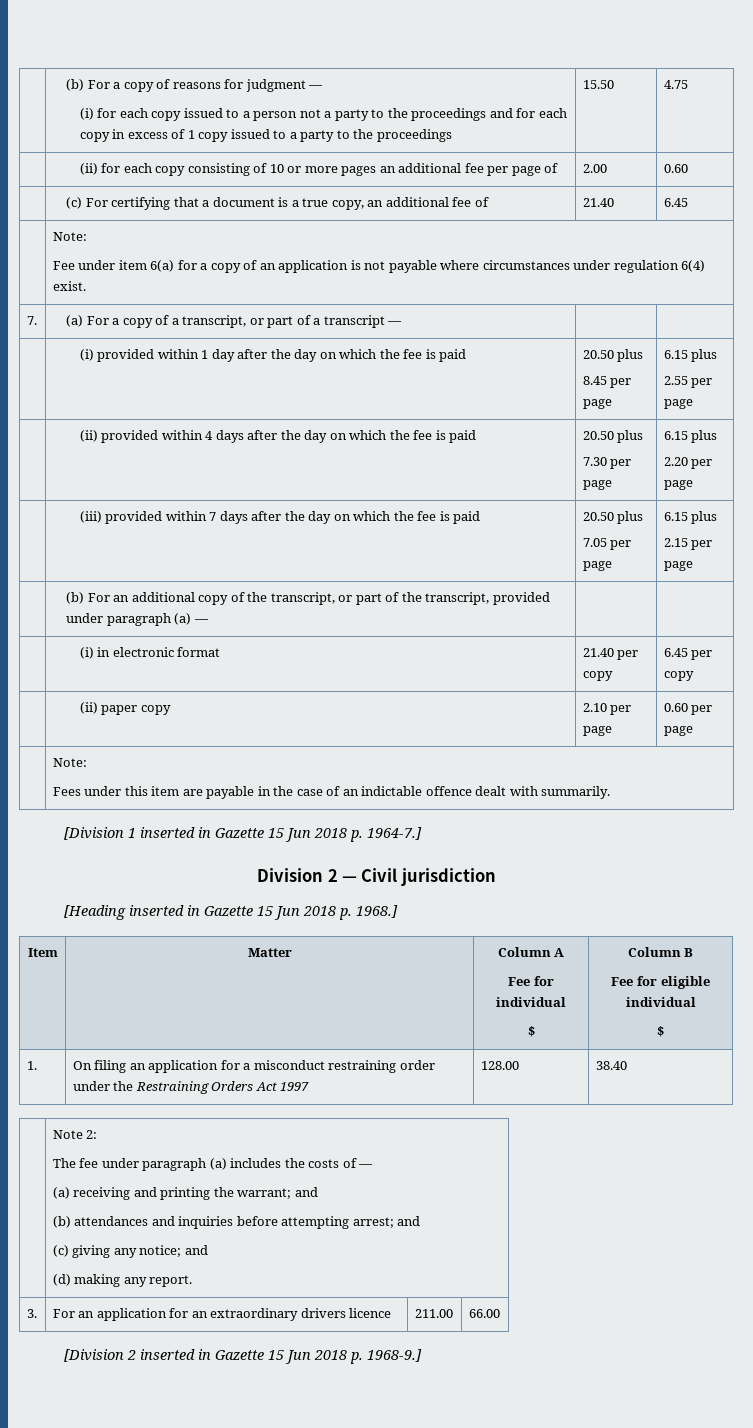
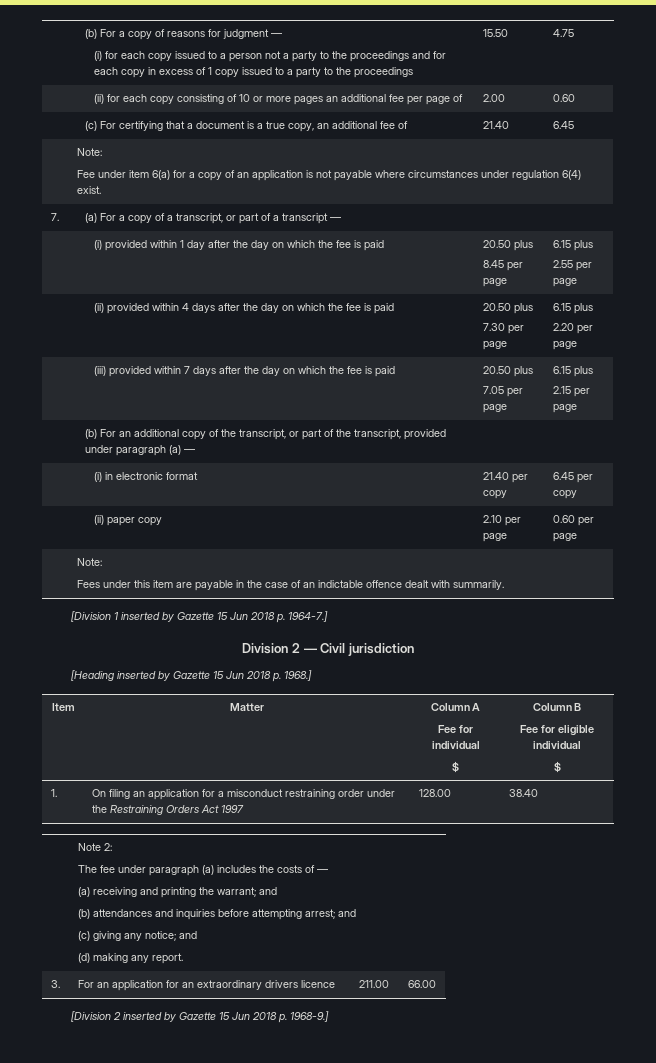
- [Division 1 inserted in Gazette 15 Jun 2018 p. 1964-7.]
+ [Division 1 inserted by Gazette 15 Jun 2018 p. 1964-7.]
- [Heading inserted in Gazette 15 Jun 2018 p. 1968.]
+ [Heading inserted by Gazette 15 Jun 2018 p. 1968.]
- [Division 2 inserted in Gazette 15 Jun 2018 p. 1968-9.]
+ [Division 2 inserted by Gazette 15 Jun 2018 p. 1968-9.]

